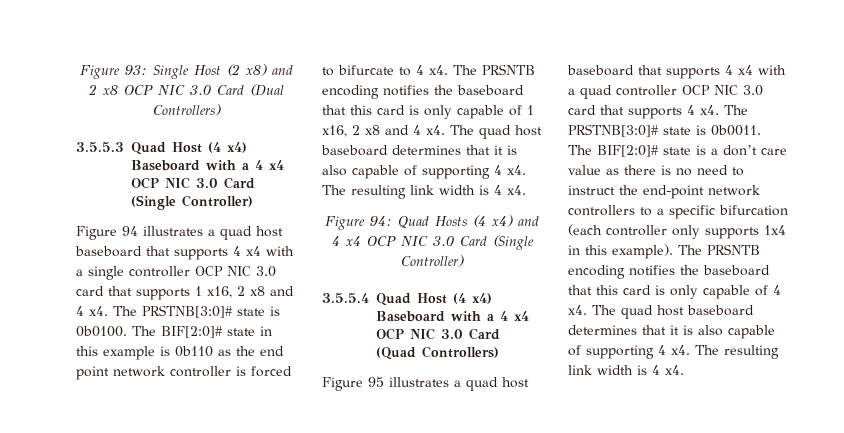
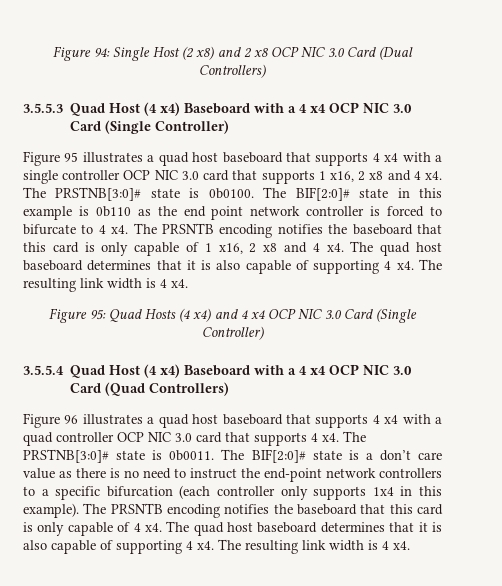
- Figure 93: Single Host (2 x8) and 2 x8 OCP NIC 3.0 Card (Dual Controllers)
+ Figure 94: Single Host (2 x8) and 2 x8 OCP NIC 3.0 Card (Dual Controllers)
- Figure 94 illustrates a quad host baseboard that supports 4 x4 with a single controller OCP NIC 3.0 card that supports 1 x16, 2 x8 and 4 x4.
+ Figure 95 illustrates a quad host baseboard that supports 4 x4 with a single controller OCP NIC 3.0 card that supports 1 x16, 2 x8 and 4 x4.
- Figure 94: Quad Hosts (4 x4) and 4 x4 OCP NIC 3.0 Card (Single Controller)
+ Figure 95: Quad Hosts (4 x4) and 4 x4 OCP NIC 3.0 Card (Single Controller)
- Figure 95 illustrates a quad host baseboard that supports 4 x4 with a quad controller OCP NIC 3.0 card that supports 4 x4.
+ Figure 96 illustrates a quad host baseboard that supports 4 x4 with a quad controller OCP NIC 3.0 card that supports 4 x4.

